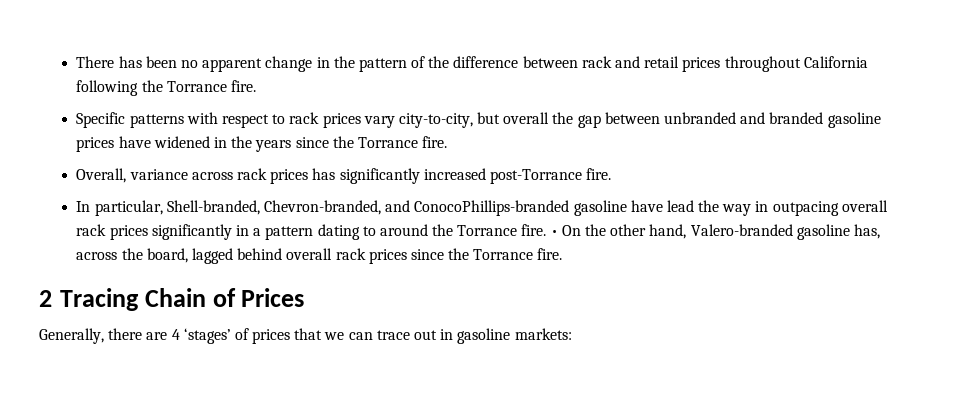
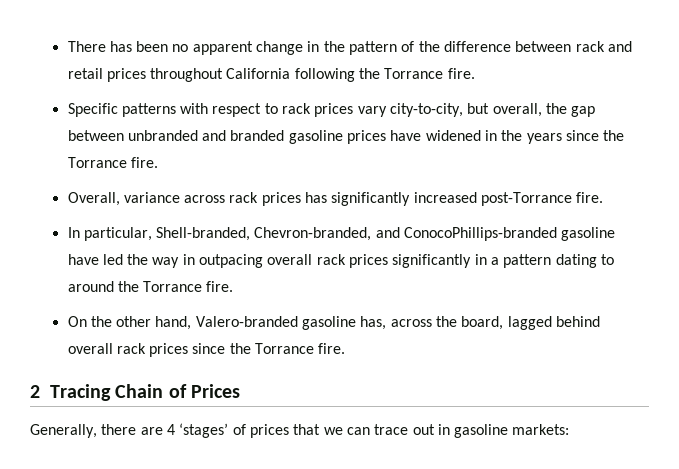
- Specific patterns with respect to rack prices vary city-to-city, but overall the gap between unbranded and branded gasoline prices have widened in the years since the Torrance fire.
+ Specific patterns with respect to rack prices vary city-to-city, but overall, the gap between unbranded and branded gasoline prices have widened in the years since the Torrance fire.
- In particular, Shell-branded, Chevron-branded, and ConocoPhillips-branded gasoline have lead the way in outpacing overall rack prices significantly in a pattern dating to around the Torrance fire. • On the other hand, Valero-branded gasoline has, across the board, lagged behind overall rack prices since the Torrance fire.
+ In particular, Shell-branded, Chevron-branded, and ConocoPhillips-branded gasoline have led the way in outpacing overall rack prices significantly in a pattern dating to around the Torrance fire.
+ On the other hand, Valero-branded gasoline has, across the board, lagged behind overall rack prices since the Torrance fire.

